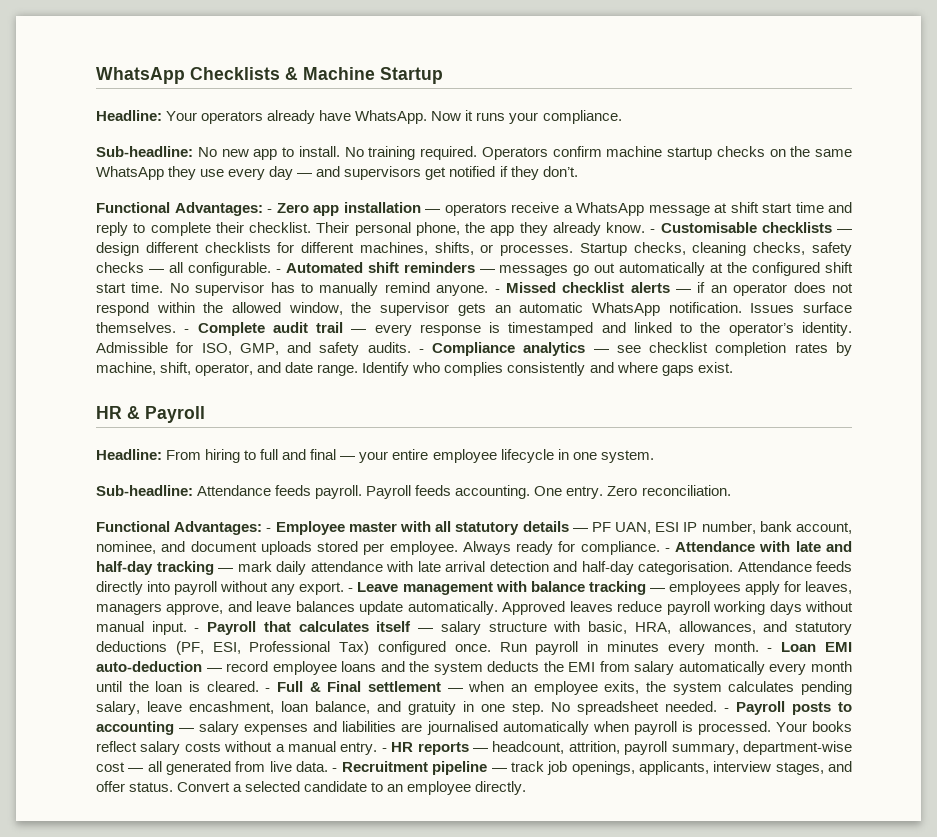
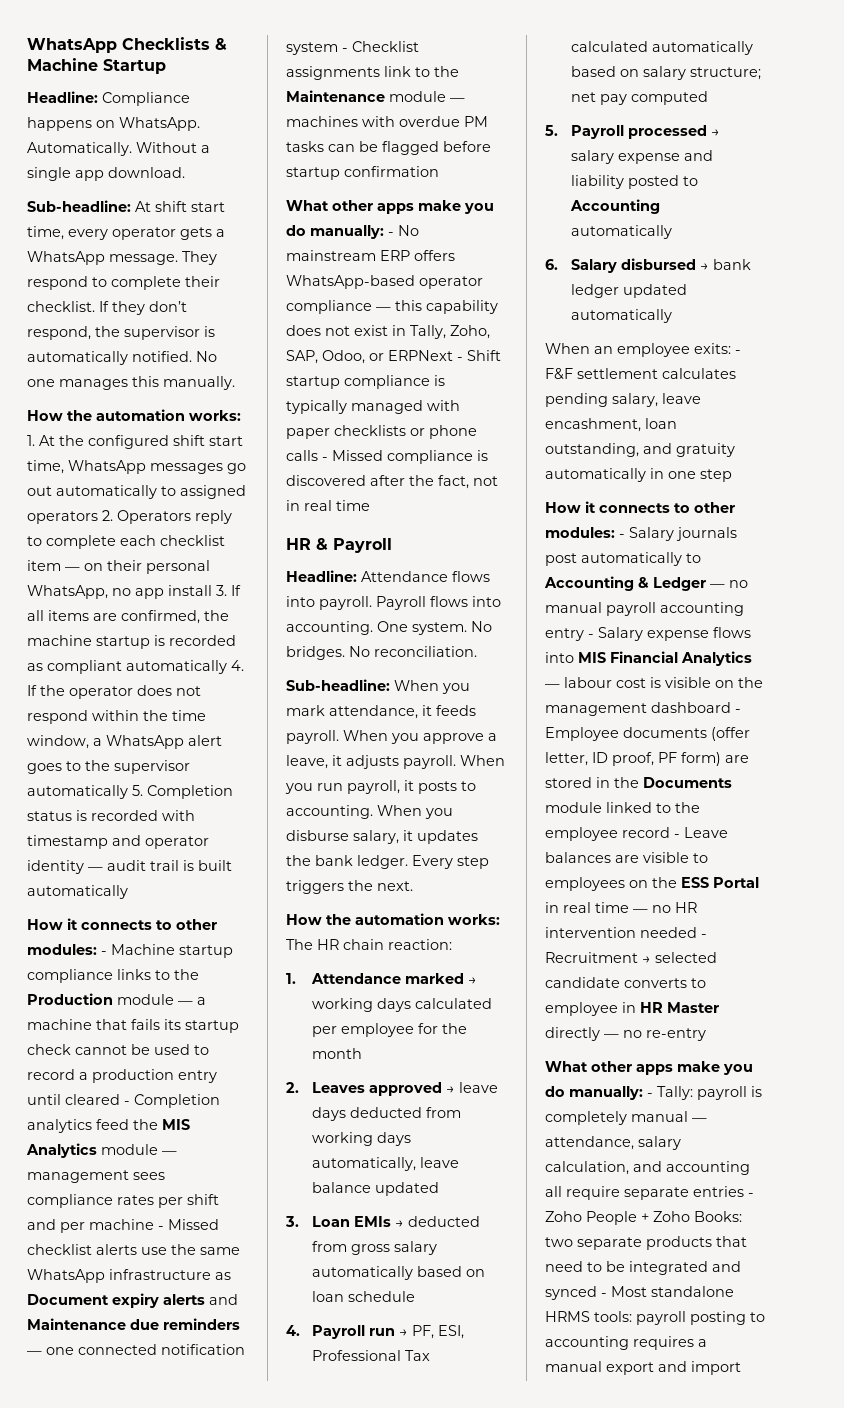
- Headline: Your operators already have WhatsApp. Now it runs your compliance.
- Sub-headline: No new app to install. No training required. Operators confirm machine startup checks on the same WhatsApp they use every day — and supervisors get notified if they don’t.
- Functional Advantages: - Zero app installation — operators receive a WhatsApp message at shift start time and reply to complete their checklist. Their personal phone, the app they already know. - Customisable checklists — design different checklists for different machines, shifts, or processes. Startup checks, cleaning checks, safety checks — all configurable. - Automated shift reminders — messages go out automatically at the configured shift start time. No supervisor has to manually remind anyone. - Missed checklist alerts — if an operator does not respond within the allowed window, the supervisor gets an automatic WhatsApp notification. Issues surface themselves. - Complete audit trail — every response is timestamped and linked to the operator’s identity. Admissible for ISO, GMP, and safety audits. - Compliance analytics — see checklist completion rates by machine, shift, operator, and date range. Identify who complies consistently and where gaps exist.
+ Headline: Compliance happens on WhatsApp. Automatically. Without a single app download.
+ Sub-headline: At shift start time, every operator gets a WhatsApp message. They respond to complete their checklist. If they don’t respond, the supervisor is automatically notified. No one manages this manually.
+ How the automation works: 1. At the configured shift start time, WhatsApp messages go out automatically to assigned operators 2. Operators reply to complete each checklist item — on their personal WhatsApp, no app install 3. If all items are confirmed, the machine startup is recorded as compliant automatically 4. If the operator does not respond within the time window, a WhatsApp alert goes to the supervisor automatically 5. Completion status is recorded with timestamp and operator identity — audit trail is built automatically
+ How it connects to other modules: - Machine startup compliance links to the Production module — a machine that fails its startup check cannot be used to record a production entry until cleared - Completion analytics feed the MIS Analytics module — management sees compliance rates per shift and per machine - Missed checklist alerts use the same WhatsApp infrastructure as Document expiry alerts and Maintenance due reminders — one connected notification system - Checklist assignments link to the Maintenance module — machines with overdue PM tasks can be flagged before startup confirmation
+ What other apps make you do manually: - No mainstream ERP offers WhatsApp-based operator compliance — this capability does not exist in Tally, Zoho, SAP, Odoo, or ERPNext - Shift startup compliance is typically managed with paper checklists or phone calls - Missed compliance is discovered after the fact, not in real time
  HR & Payroll
- Headline: From hiring to full and final — your entire employee lifecycle in one system.
- Sub-headline: Attendance feeds payroll. Payroll feeds accounting. One entry. Zero reconciliation.
- Functional Advantages: - Employee master with all statutory details — PF UAN, ESI IP number, bank account, nominee, and document uploads stored per employee. Always ready for compliance. - Attendance with late and half-day tracking — mark daily attendance with late arrival detection and half-day categorisation. Attendance feeds directly into payroll without any export. - Leave management with balance tracking — employees apply for leaves, managers approve, and leave balances update automatically. Approved leaves reduce payroll working days without manual input. - Payroll that calculates itself — salary structure with basic, HRA, allowances, and statutory deductions (PF, ESI, Professional Tax) configured once. Run payroll in minutes every month. - Loan EMI auto-deduction — record employee loans and the system deducts the EMI from salary automatically every month until the loan is cleared. - Full & Final settlement — when an employee exits, the system calculates pending salary, leave encashment, loan balance, and gratuity in one step. No spreadsheet needed. - Payroll posts to accounting — salary expenses and liabilities are journalised automatically when payroll is processed. Your books reflect salary costs without a manual entry. - HR reports — headcount, attrition, payroll summary, department-wise cost — all generated from live data. - Recruitment pipeline — track job openings, applicants, interview stages, and offer status. Convert a selected candidate to an employee directly.
+ Headline: Attendance flows into payroll. Payroll flows into accounting. One system. No bridges. No reconciliation.
+ Sub-headline: When you mark attendance, it feeds payroll. When you approve a leave, it adjusts payroll. When you run payroll, it posts to accounting. When you disburse salary, it updates the bank ledger. Every step triggers the next.
+ How the automation works: The HR chain reaction:
+ 1. Attendance marked → working days calculated per employee for the month
+ 2. Leaves approved → leave days deducted from working days automatically, leave balance updated
+ 3. Loan EMIs → deducted from gross salary automatically based on loan schedule
+ 4. Payroll run → PF, ESI, Professional Tax calculated automatically based on salary structure; net pay computed
+ 5. Payroll processed → salary expense and liability posted to Accounting automatically
+ 6. Salary disbursed → bank ledger updated automatically
+ When an employee exits: - F&F settlement calculates pending salary, leave encashment, loan outstanding, and gratuity automatically in one step
+ How it connects to other modules: - Salary journals post automatically to Accounting & Ledger — no manual payroll accounting entry - Salary expense flows into MIS Financial Analytics — labour cost is visible on the management dashboard - Employee documents (offer letter, ID proof, PF form) are stored in the Documents module linked to the employee record - Leave balances are visible to employees on the ESS Portal in real time — no HR intervention needed - Recruitment → selected candidate converts to employee in HR Master directly — no re-entry
+ What other apps make you do manually: - Tally: payroll is completely manual — attendance, salary calculation, and accounting all require separate entries - Zoho People + Zoho Books: two separate products that need to be integrated and synced - Most standalone HRMS tools: payroll posting to accounting requires a manual export and import

